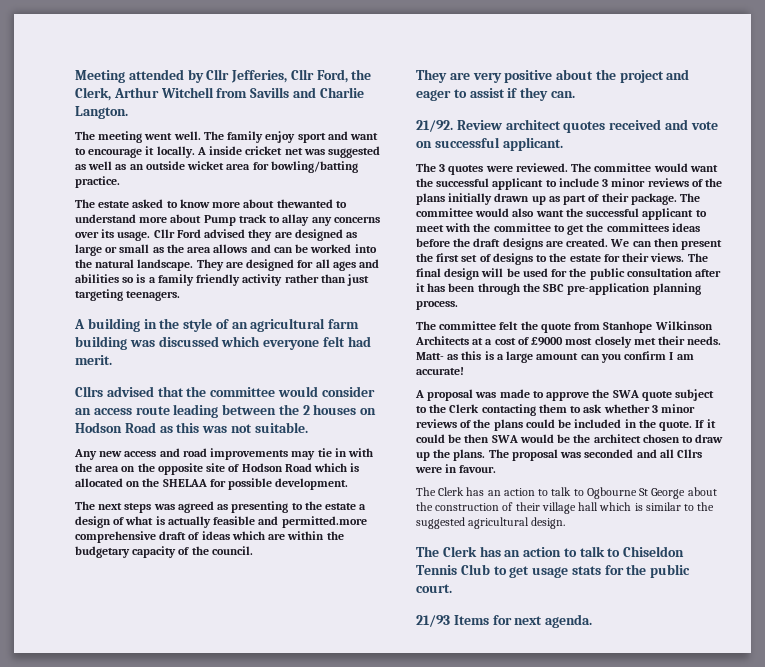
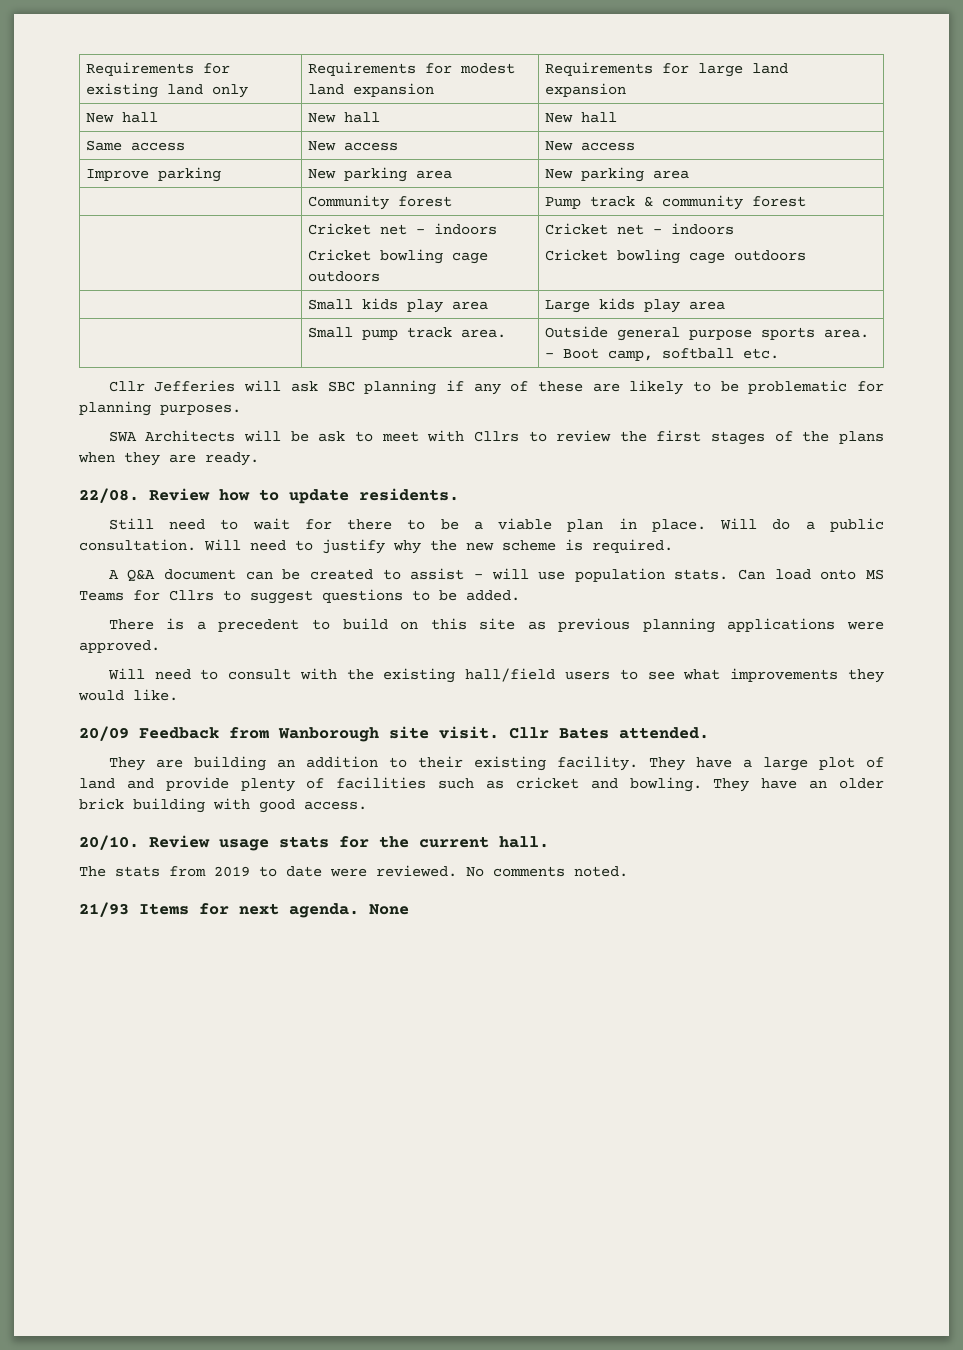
- Meeting attended by Cllr Jefferies, Cllr Ford, the Clerk, Arthur Witchell from Savills and Charlie Langton.
- The meeting went well. The family enjoy sport and want to encourage it locally. A inside cricket net was suggested as well as an outside wicket area for bowling/batting practice.
- The estate asked to know more about thewanted to understand more about Pump track to allay any concerns over its usage. Cllr Ford advised they are designed as large or small as the area allows and can be worked into the natural landscape. They are designed for all ages and abilities so is a family friendly activity rather than just targeting teenagers.
- A building in the style of an agricultural farm building was discussed which everyone felt had merit.
- Cllrs advised that the committee would consider an access route leading between the 2 houses on Hodson Road as this was not suitable.
- Any new access and road improvements may tie in with the area on the opposite site of Hodson Road which is allocated on the SHELAA for possible development.
- The next steps was agreed as presenting to the estate a design of what is actually feasible and permitted.more comprehensive draft of ideas which are within the budgetary capacity of the council.
- They are very positive about the project and eager to assist if they can.
- 21/92. Review architect quotes received and vote on successful applicant.
- The 3 quotes were reviewed. The committee would want the successful applicant to include 3 minor reviews of the plans initially drawn up as part of their package. The committee would also want the successful applicant to meet with the committee to get the committees ideas before the draft designs are created. We can then present the first set of designs to the estate for their views. The final design will be used for the public consultation after it has been through the SBC pre-application planning process.
- The committee felt the quote from Stanhope Wilkinson Architects at a cost of £9000 most closely met their needs. Matt- as this is a large amount can you confirm I am accurate!
- A proposal was made to approve the SWA quote subject to the Clerk contacting them to ask whether 3 minor reviews of the plans could be included in the quote. If it could be then SWA would be the architect chosen to draw up the plans. The proposal was seconded and all Cllrs were in favour.
- The Clerk has an action to talk to Ogbourne St George about the construction of their village hall which is similar to the suggested agricultural design.
- The Clerk has an action to talk to Chiseldon Tennis Club to get usage stats for the public court.
+ Requirements for existing land only | Requirements for modest land expansion | Requirements for large land expansion
+ New hall | New hall | New hall
+ Same access | New access | New access
+ Improve parking | New parking area | New parking area
+ | Community forest | Pump track & community forest
+ | Cricket net – indoors
+ Cricket bowling cage outdoors | Cricket net – indoors
+ Cricket bowling cage outdoors
+ | Small kids play area | Large kids play area
+ | Small pump track area. | Outside general purpose sports area. – Boot camp, softball etc.
+ Cllr Jefferies will ask SBC planning if any of these are likely to be problematic for planning purposes.
+ SWA Architects will be ask to meet with Cllrs to review the first stages of the plans when they are ready.
+ 22/08. Review how to update residents.
+ Still need to wait for there to be a viable plan in place. Will do a public consultation. Will need to justify why the new scheme is required.
+ A Q&A document can be created to assist – will use population stats. Can load onto MS Teams for Cllrs to suggest questions to be added.
+ There is a precedent to build on this site as previous planning applications were approved.
+ Will need to consult with the existing hall/field users to see what improvements they would like.
+ 20/09 Feedback from Wanborough site visit. Cllr Bates attended.
+ They are building an addition to their existing facility. They have a large plot of land and provide plenty of facilities such as cricket and bowling. They have an older brick building with good access.
+ 20/10. Review usage stats for the current hall.
+ The stats from 2019 to date were reviewed. No comments noted.
- 21/93 Items for next agenda.
+ 21/93 Items for next agenda. None

